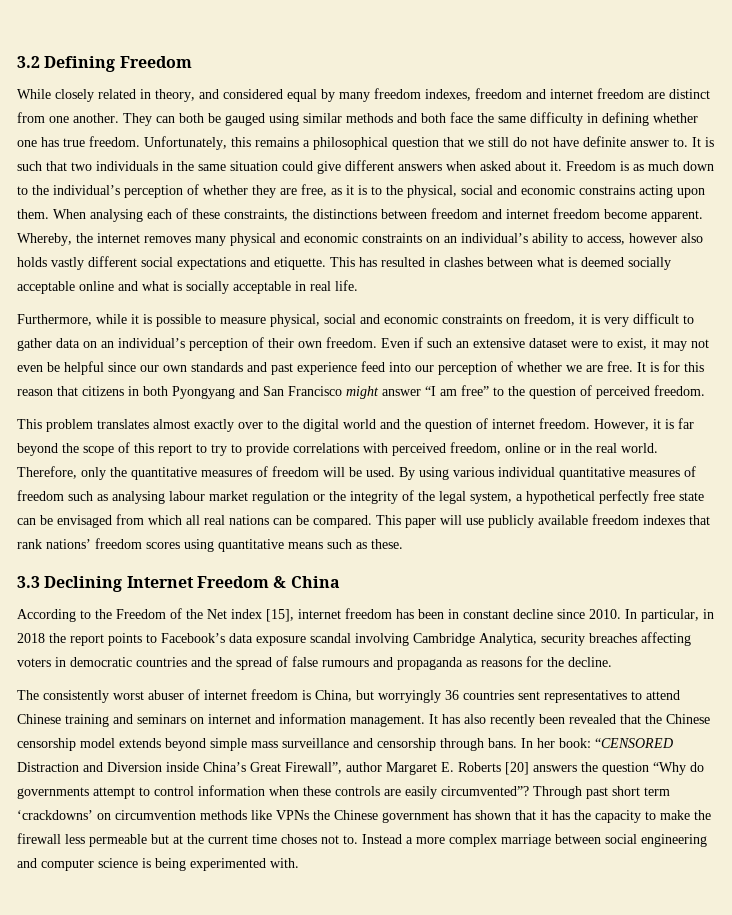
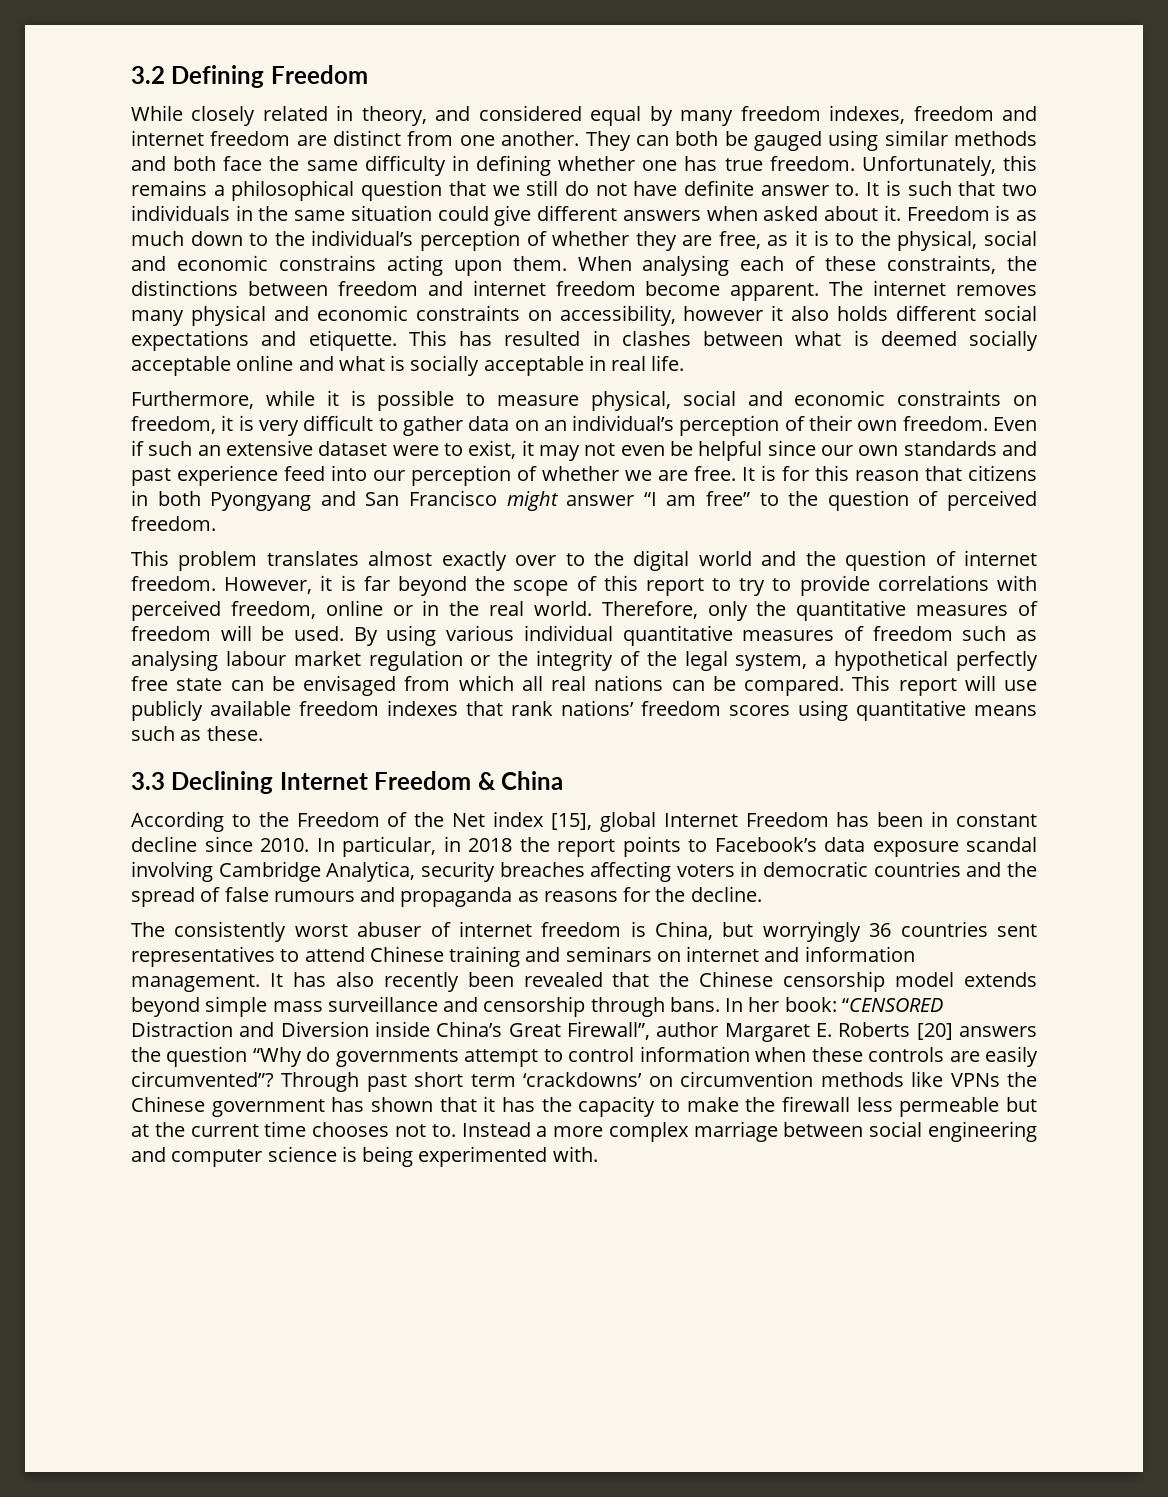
- Whereby, the internet removes many physical and economic constraints on an individual’s ability to access, however also holds vastly different social expectations and etiquette.
+ The internet removes many physical and economic constraints on accessibility, however it also holds different social expectations and etiquette.
- This paper will use publicly available freedom indexes that rank nations’ freedom scores using quantitative means such as these.
+ This report will use publicly available freedom indexes that rank nations’ freedom scores using quantitative means such as these.
- According to the Freedom of the Net index [15], internet freedom has been in constant decline since 2010.
+ According to the Freedom of the Net index [15], global Internet Freedom has been in constant decline since 2010.
- Through past short term ‘crackdowns’ on circumvention methods like VPNs the Chinese government has shown that it has the capacity to make the firewall less permeable but at the current time choses not to.
+ Through past short term ‘crackdowns’ on circumvention methods like VPNs the Chinese government has shown that it has the capacity to make the firewall less permeable but at the current time chooses not to.

